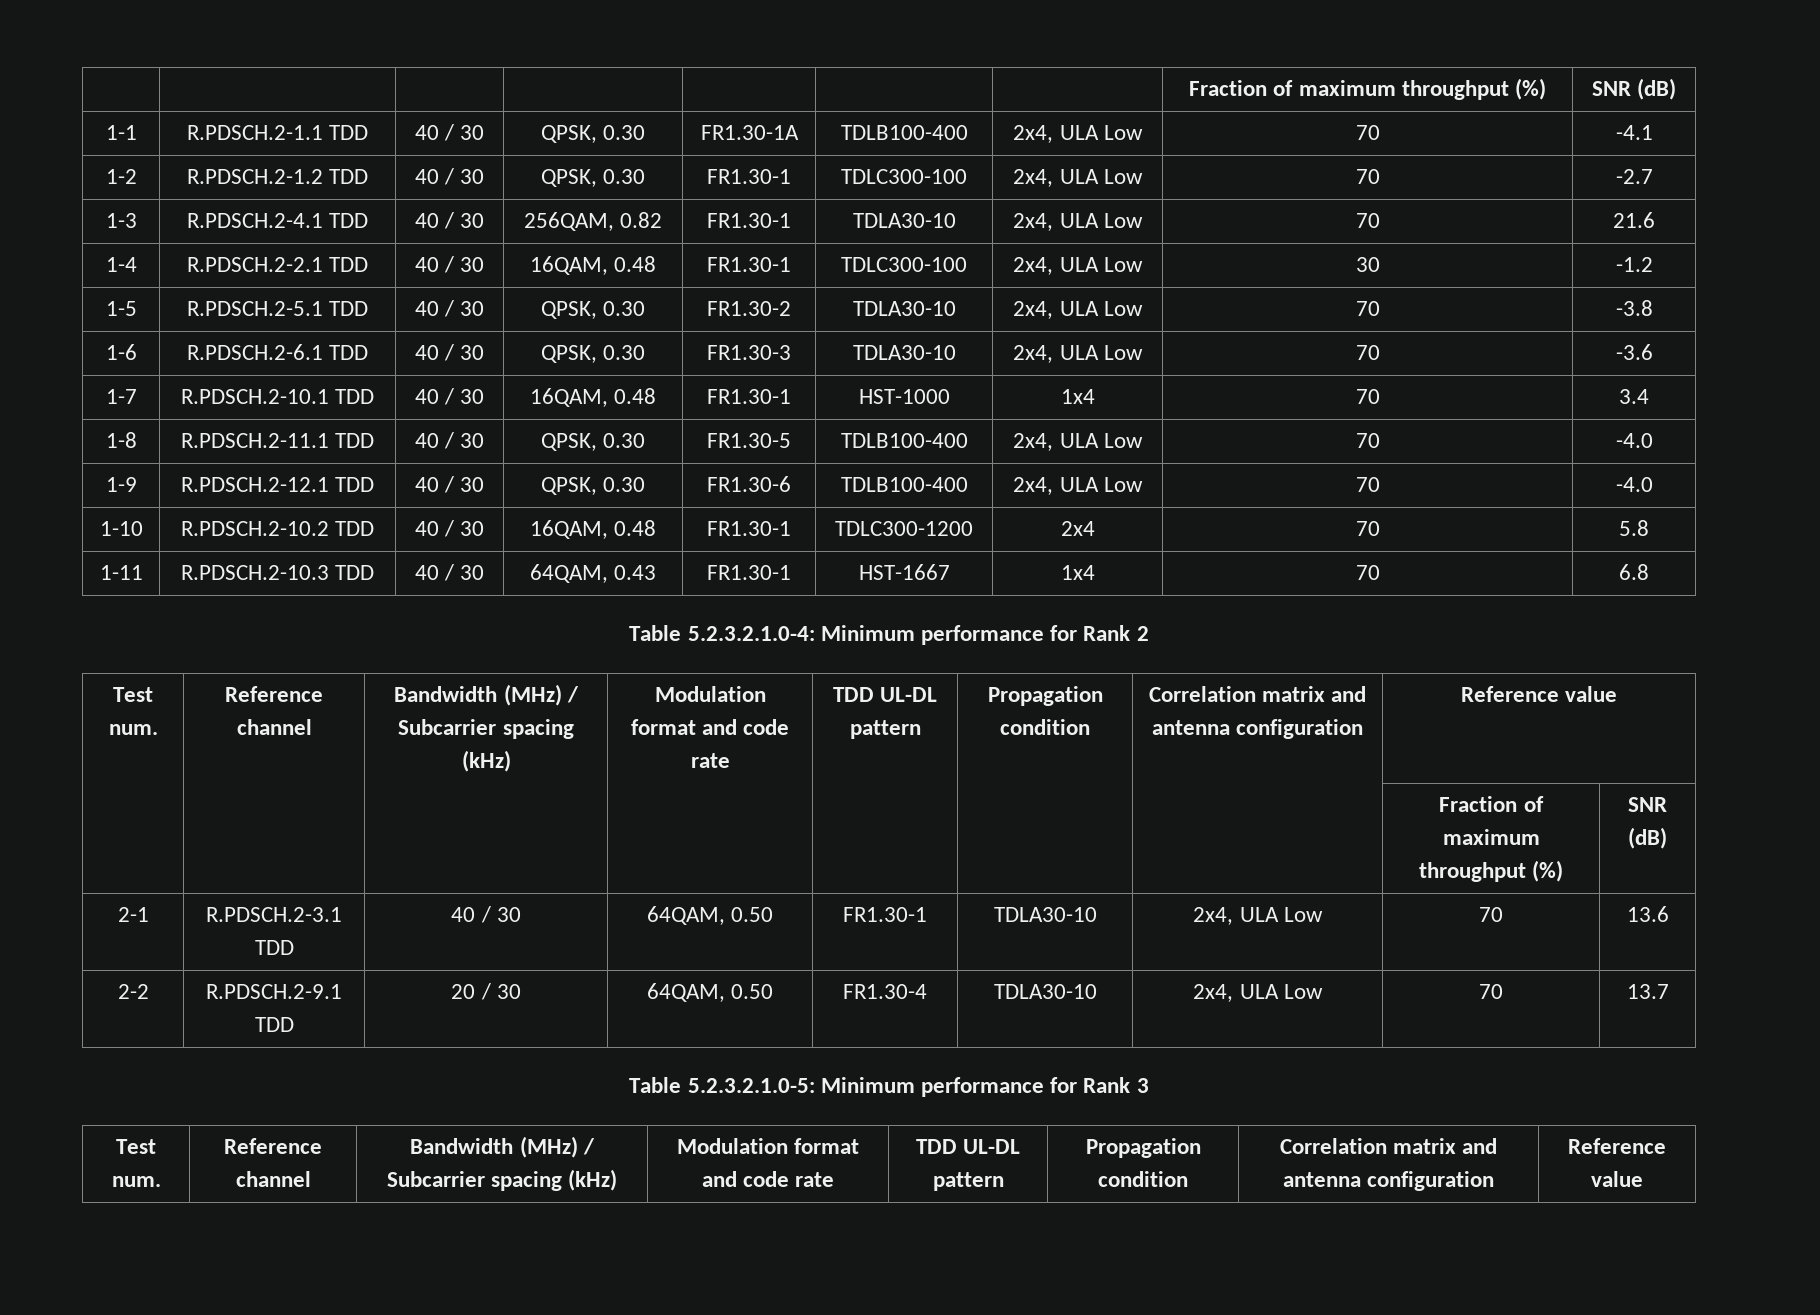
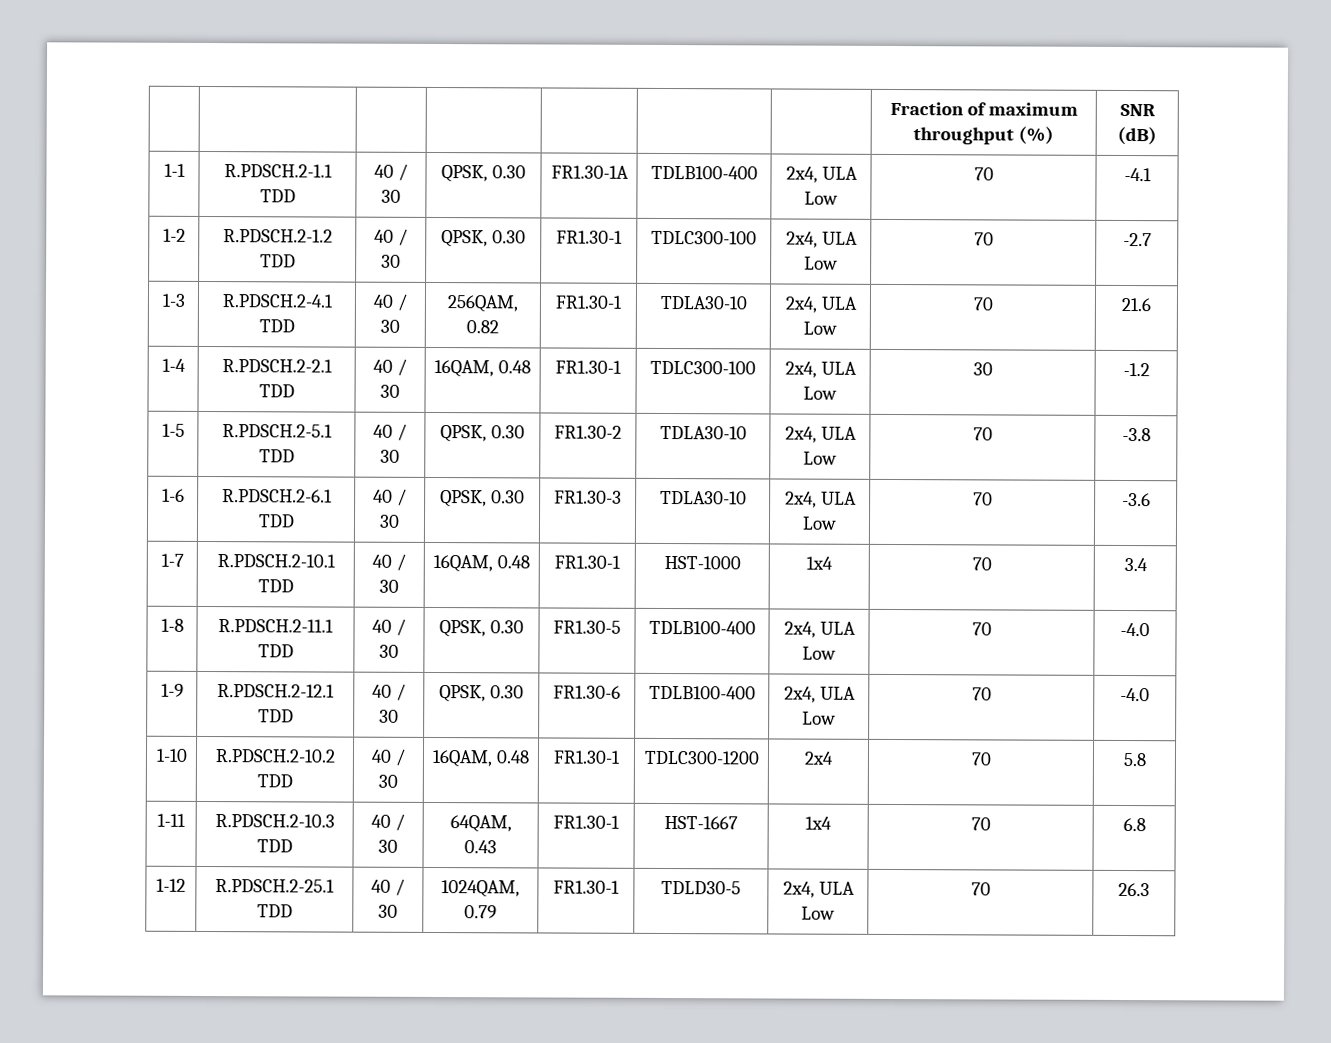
- Table 5.2.3.2.1.0-4: Minimum performance for Rank 2
- Test num. | Reference channel | Bandwidth (MHz) / Subcarrier spacing (kHz) | Modulation format and code rate | TDD UL-DL pattern | Propagation condition | Correlation matrix and antenna configuration | Reference value
- | | | | | | | Fraction of maximum throughput (%) | SNR (dB)
- 2-1 | R.PDSCH.2-3.1 TDD | 40 / 30 | 64QAM, 0.50 | FR1.30-1 | TDLA30-10 | 2x4, ULA Low | 70 | 13.6
- 2-2 | R.PDSCH.2-9.1 TDD | 20 / 30 | 64QAM, 0.50 | FR1.30-4 | TDLA30-10 | 2x4, ULA Low | 70 | 13.7
- Table 5.2.3.2.1.0-5: Minimum performance for Rank 3
- Test num. | Reference channel | Bandwidth (MHz) / Subcarrier spacing (kHz) | Modulation format and code rate | TDD UL-DL pattern | Propagation condition | Correlation matrix and antenna configuration | Reference value
+ 1-12 | R.PDSCH.2-25.1 TDD | 40 / 30 | 1024QAM, 0.79 | FR1.30-1 | TDLD30-5 | 2x4, ULA Low | 70 | 26.3

